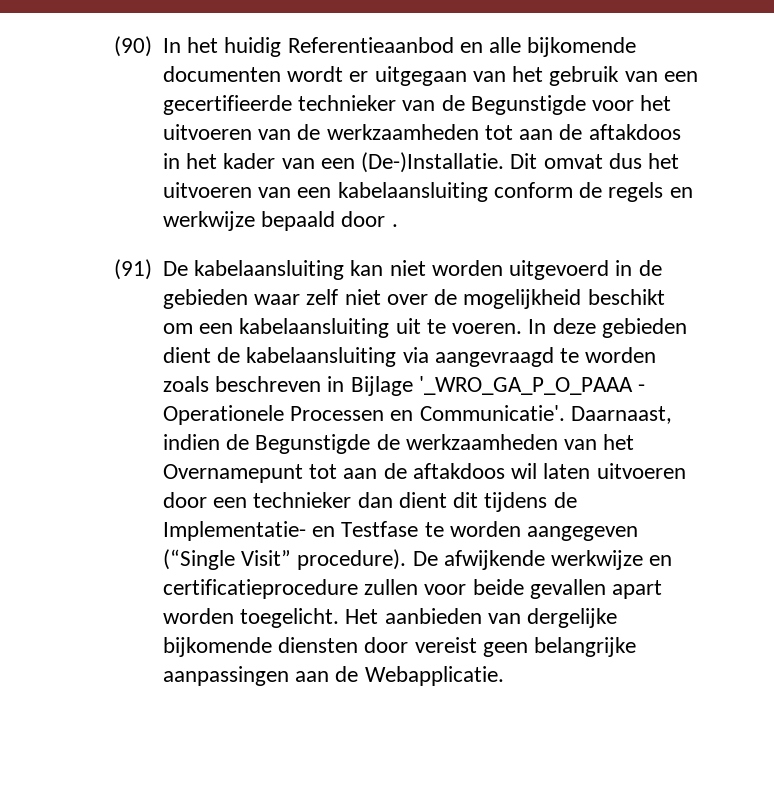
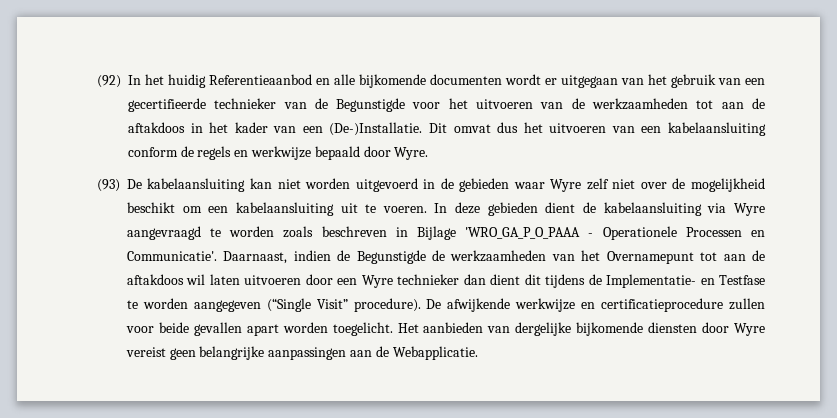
- (90) In het huidig Referentieaanbod en alle bijkomende documenten wordt er uitgegaan van het gebruik van een gecertifieerde technieker van de Begunstigde voor het uitvoeren van de werkzaamheden tot aan de aftakdoos in het kader van een (De-)Installatie.
+ (92) In het huidig Referentieaanbod en alle bijkomende documenten wordt er uitgegaan van het gebruik van een gecertifieerde technieker van de Begunstigde voor het uitvoeren van de werkzaamheden tot aan de aftakdoos in het kader van een (De-)Installatie.
- Dit omvat dus het uitvoeren van een kabelaansluiting conform de regels en werkwijze bepaald door .
- (91) De kabelaansluiting kan niet worden uitgevoerd in de gebieden waar zelf niet over de mogelijkheid beschikt om een kabelaansluiting uit te voeren.
+ Dit omvat dus het uitvoeren van een kabelaansluiting conform de regels en werkwijze bepaald door Wyre.
+ (93) De kabelaansluiting kan niet worden uitgevoerd in de gebieden waar Wyre zelf niet over de mogelijkheid beschikt om een kabelaansluiting uit te voeren.
- In deze gebieden dient de kabelaansluiting via aangevraagd te worden zoals beschreven in Bijlage '_WRO_GA_P_O_PAAA - Operationele Processen en Communicatie'.
+ In deze gebieden dient de kabelaansluiting via Wyre aangevraagd te worden zoals beschreven in Bijlage 'WRO_GA_P_O_PAAA - Operationele Processen en Communicatie'.
- Daarnaast, indien de Begunstigde de werkzaamheden van het Overnamepunt tot aan de aftakdoos wil laten uitvoeren door een technieker dan dient dit tijdens de Implementatie- en Testfase te worden aangegeven (“Single Visit” procedure).
+ Daarnaast, indien de Begunstigde de werkzaamheden van het Overnamepunt tot aan de aftakdoos wil laten uitvoeren door een Wyre technieker dan dient dit tijdens de Implementatie- en Testfase te worden aangegeven (“Single Visit” procedure).
- Het aanbieden van dergelijke bijkomende diensten door vereist geen belangrijke aanpassingen aan de Webapplicatie.
+ Het aanbieden van dergelijke bijkomende diensten door Wyre vereist geen belangrijke aanpassingen aan de Webapplicatie.

